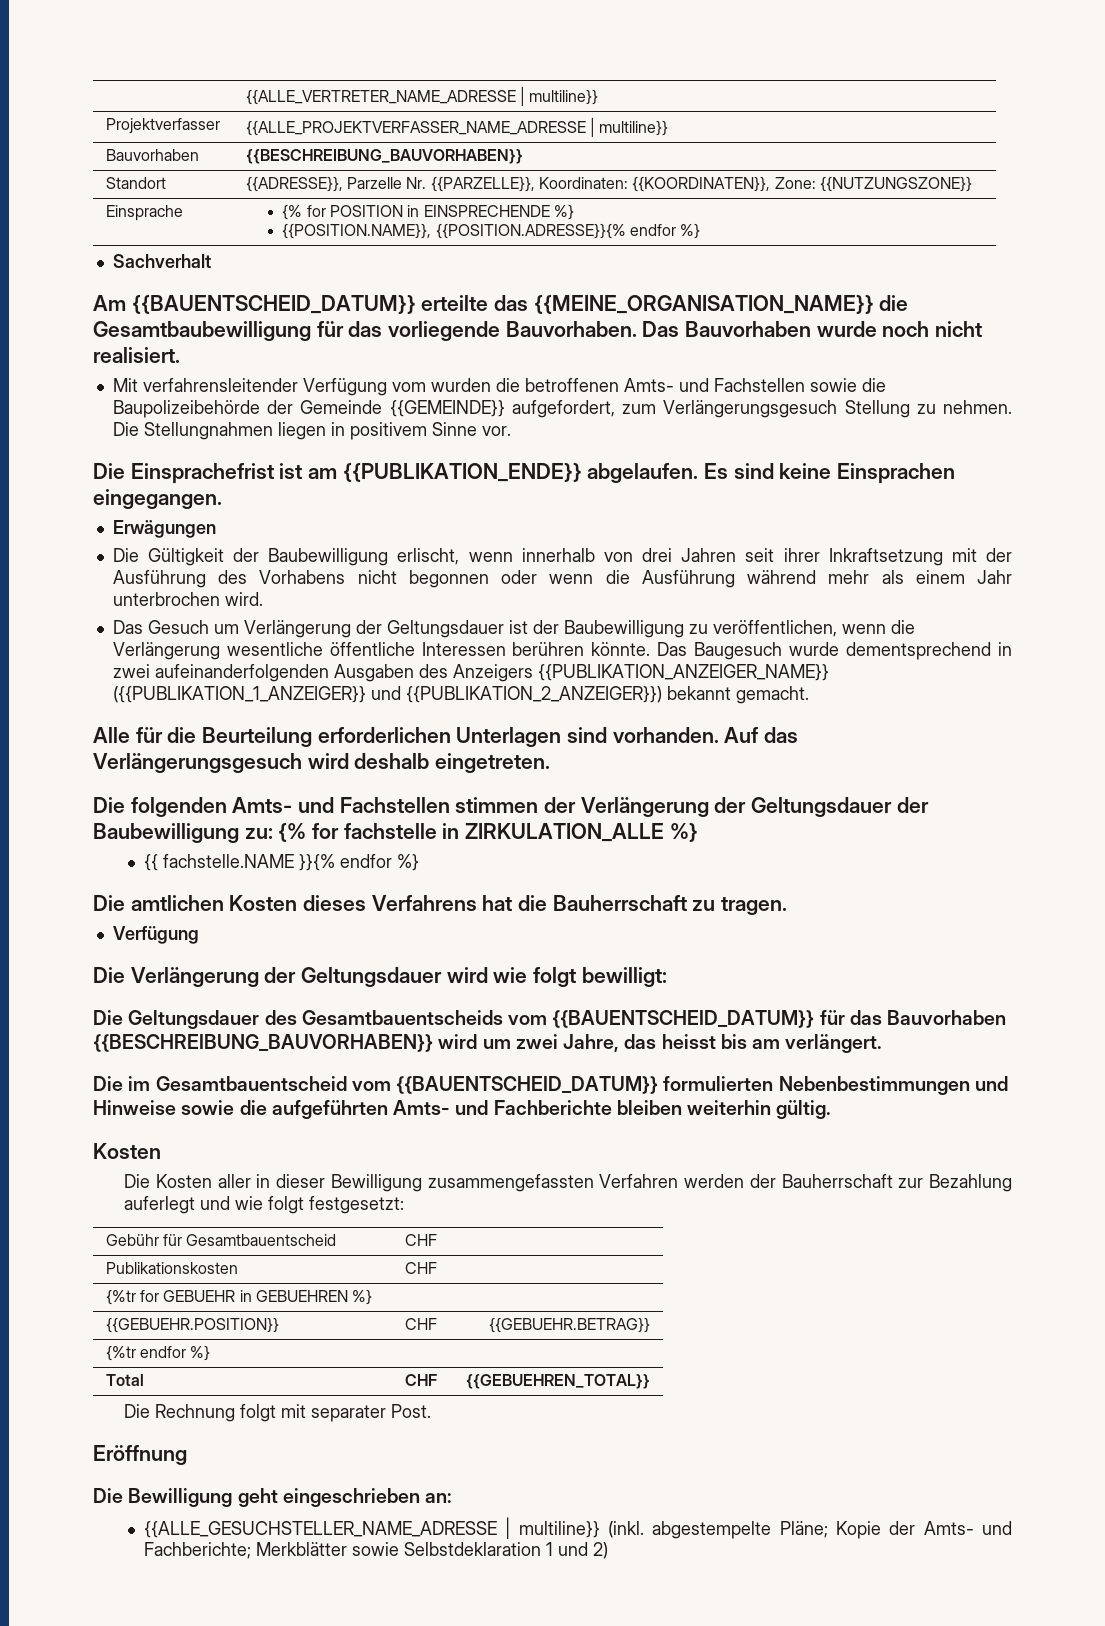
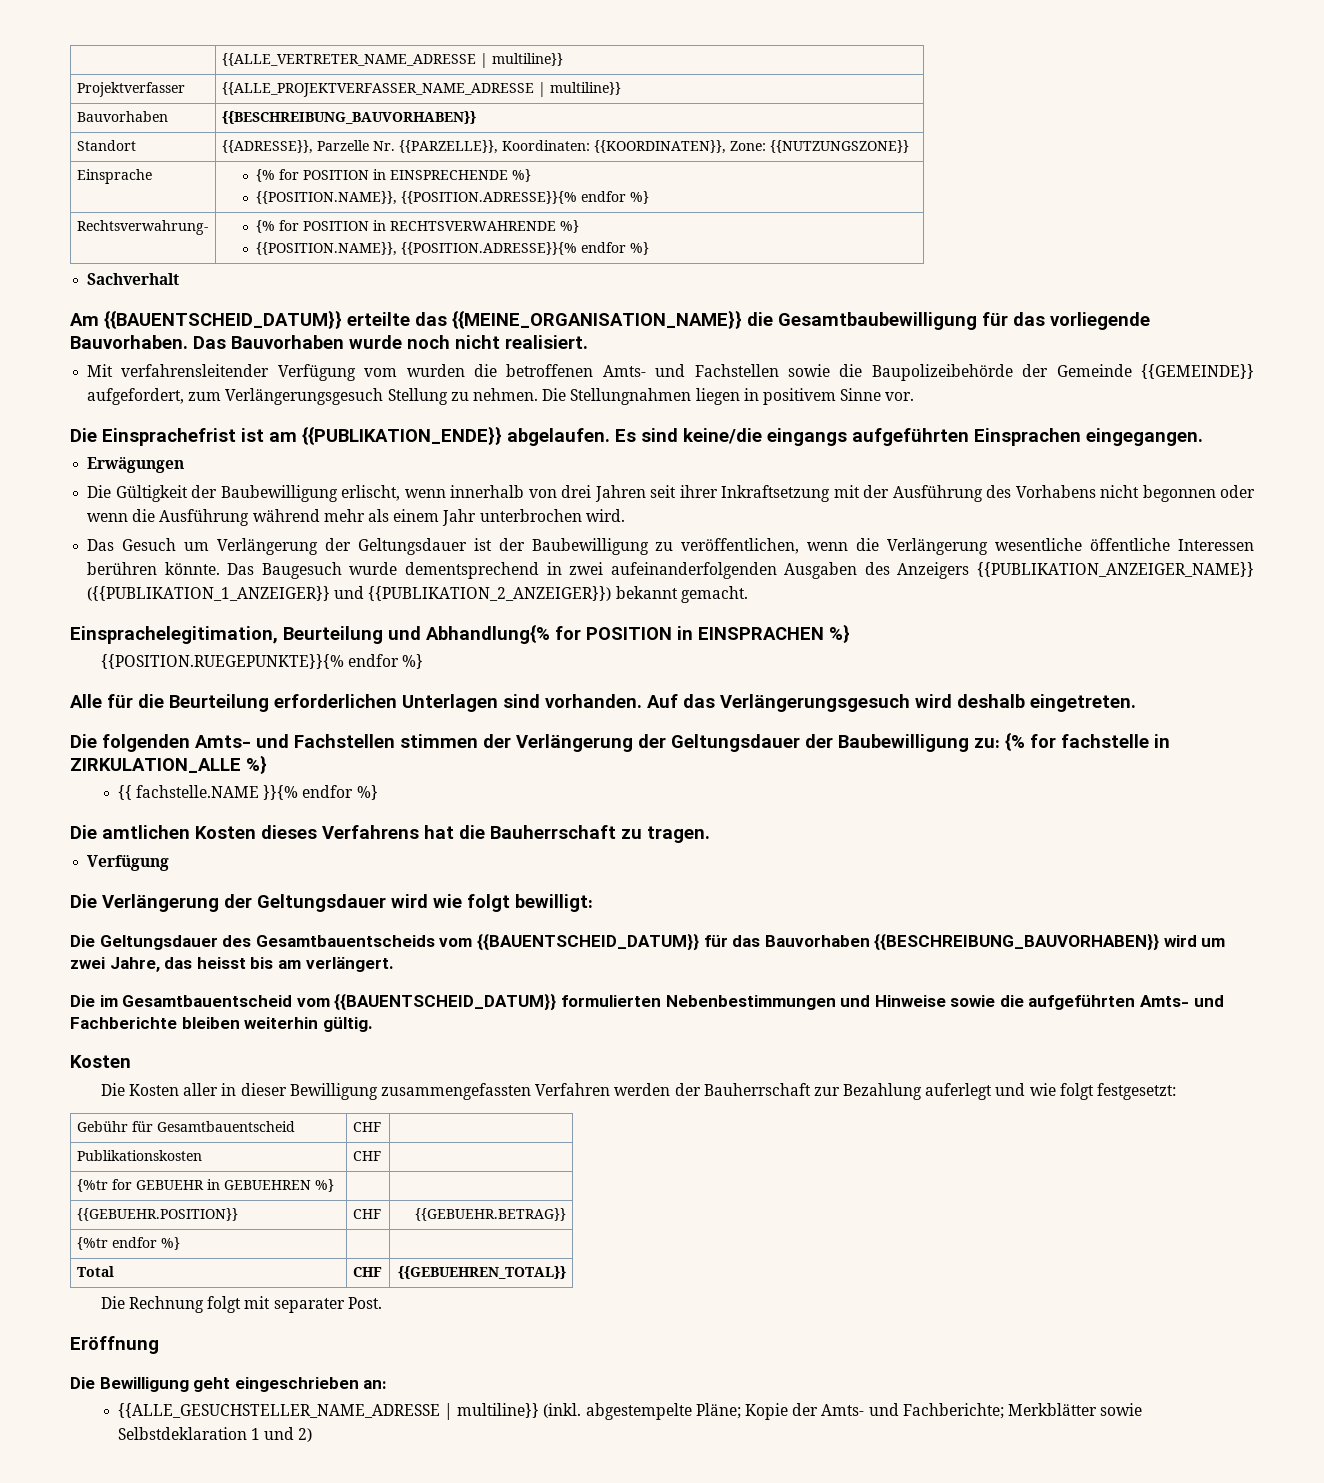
+ Rechtsverwahrung- | {% for POSITION in RECHTSVERWAHRENDE %}
+ {{POSITION.NAME}}, {{POSITION.ADRESSE}}{% endfor %}
- Es sind keine Einsprachen eingegangen.
+ Es sind keine/die eingangs aufgeführten Einsprachen eingegangen.
+ Einsprachelegitimation, Beurteilung und Abhandlung{% for POSITION in EINSPRACHEN %}
+ {{POSITION.RUEGEPUNKTE}}{% endfor %}

